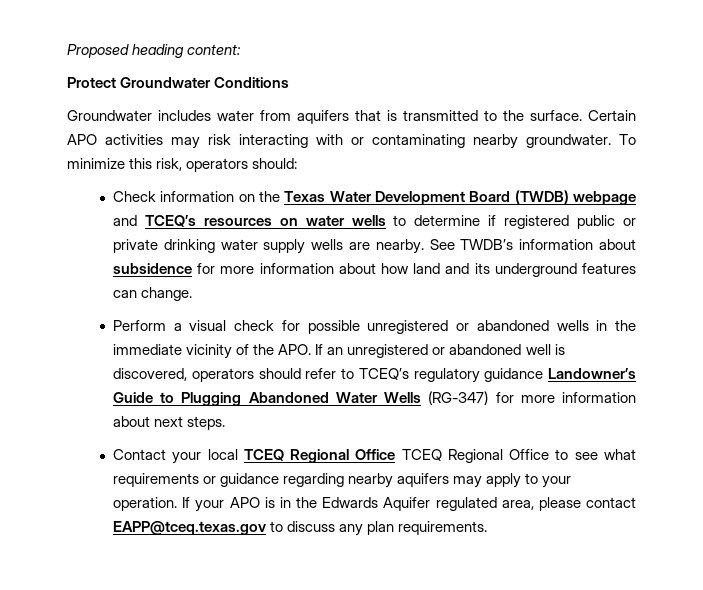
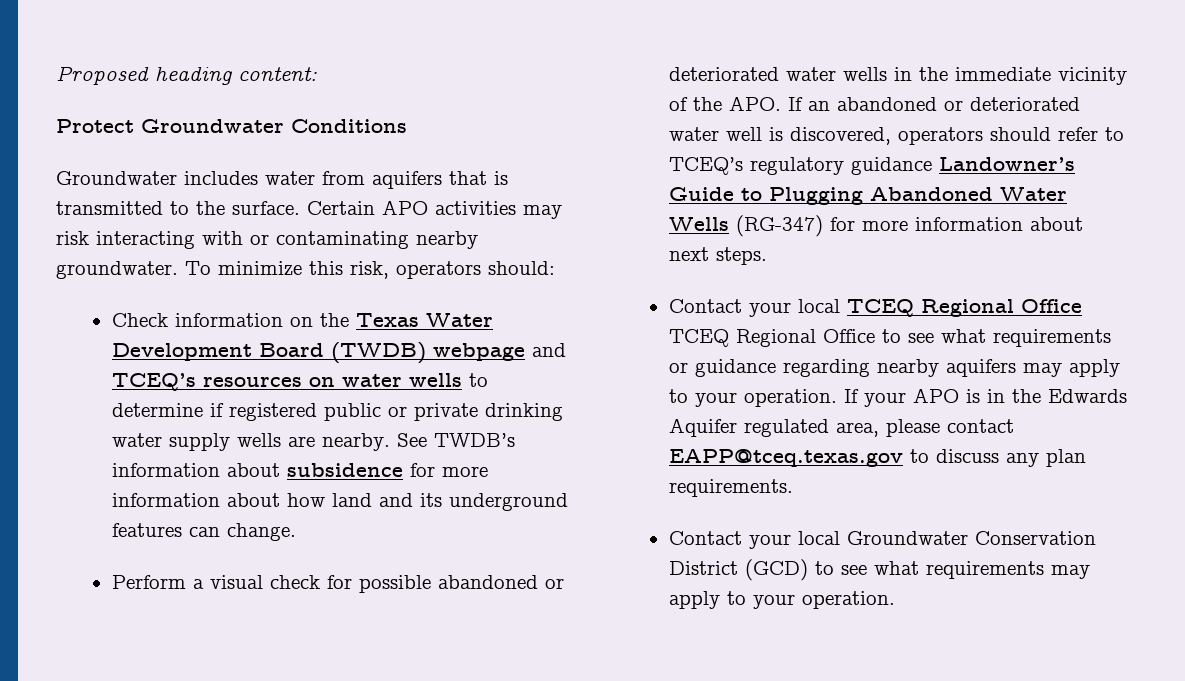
- Perform a visual check for possible unregistered or abandoned wells in the immediate vicinity of the APO. If an unregistered or abandoned well is discovered, operators should refer to TCEQ’s regulatory guidance Landowner’s Guide to Plugging Abandoned Water Wells (RG-347) for more information about next steps.
+ Perform a visual check for possible abandoned or deteriorated water wells in the immediate vicinity of the APO. If an abandoned or deteriorated water well is discovered, operators should refer to TCEQ’s regulatory guidance Landowner’s Guide to Plugging Abandoned Water Wells (RG-347) for more information about next steps.
+ Contact your local Groundwater Conservation District (GCD) to see what requirements may apply to your operation.

